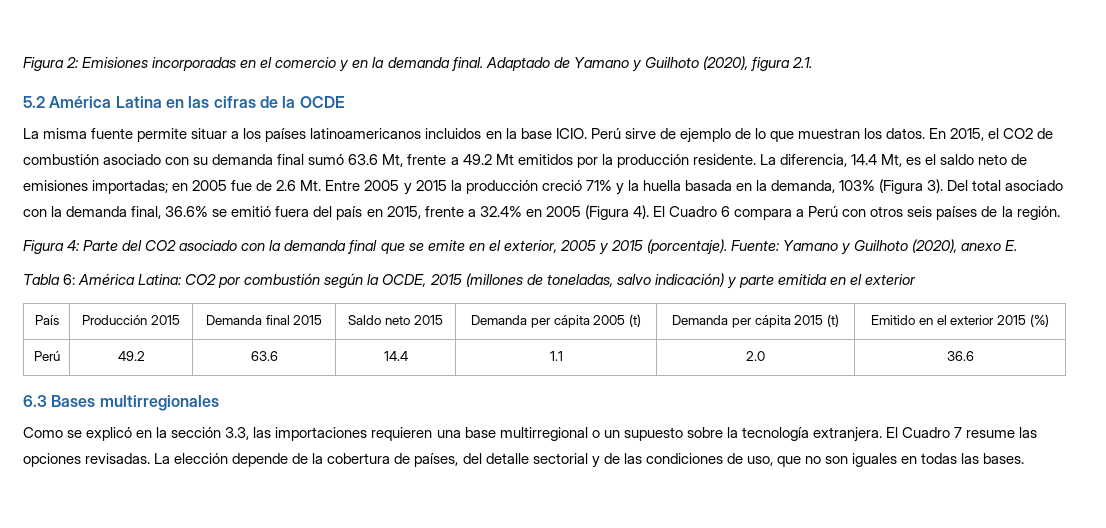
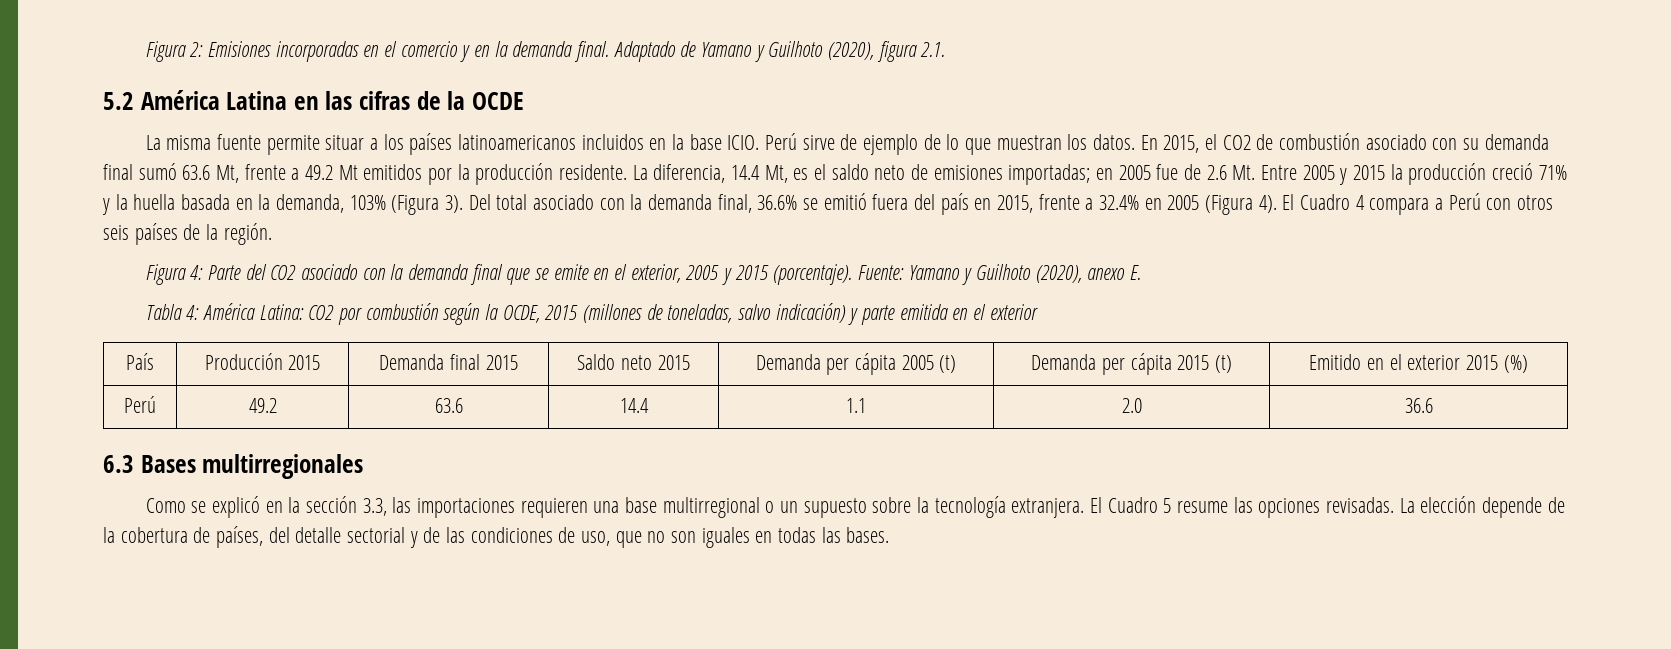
- El Cuadro 6 compara a Perú con otros seis países de la región.
+ El Cuadro 4 compara a Perú con otros seis países de la región.
- Tabla 6: América Latina: CO2 por combustión según la OCDE, 2015 (millones de toneladas, salvo indicación) y parte emitida en el exterior
+ Tabla 4: América Latina: CO2 por combustión según la OCDE, 2015 (millones de toneladas, salvo indicación) y parte emitida en el exterior
- El Cuadro 7 resume las opciones revisadas.
+ El Cuadro 5 resume las opciones revisadas.

